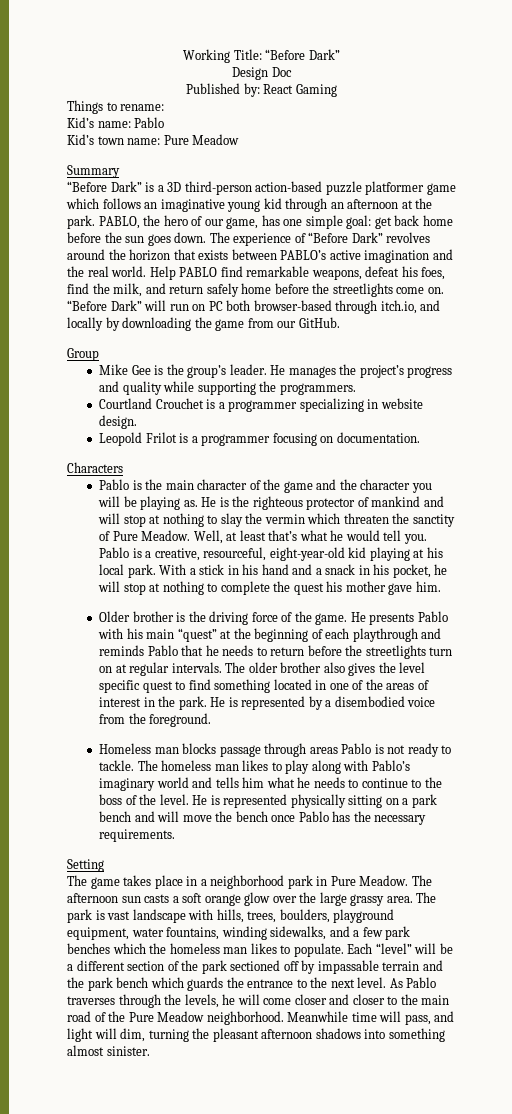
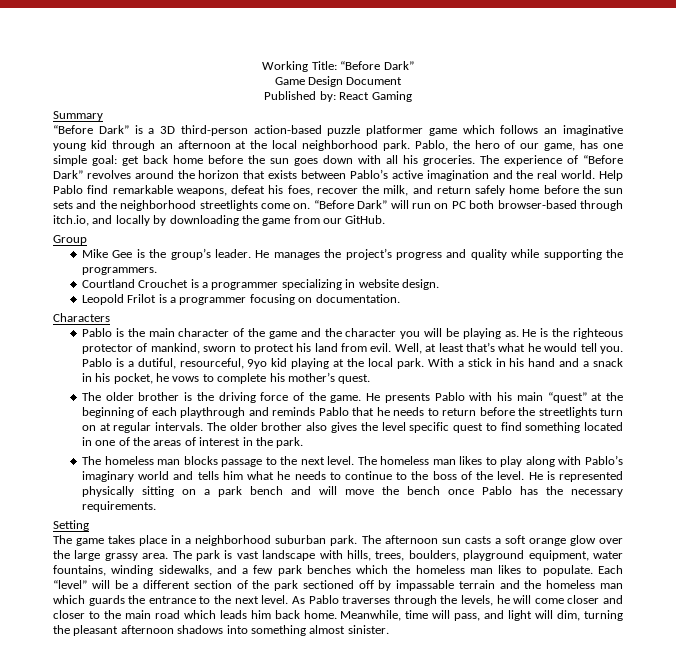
- Design Doc
+ Game Design Document
- Things to rename:
- Kid’s name: Pablo
- Kid’s town name: Pure Meadow
- “Before Dark” is a 3D third-person action-based puzzle platformer game which follows an imaginative young kid through an afternoon at the park. PABLO, the hero of our game, has one simple goal: get back home before the sun goes down.
+ “Before Dark” is a 3D third-person action-based puzzle platformer game which follows an imaginative young kid through an afternoon at the local neighborhood park. Pablo, the hero of our game, has one simple goal: get back home before the sun goes down with all his groceries.
- The experience of “Before Dark” revolves around the horizon that exists between PABLO’s active imagination and the real world.
+ The experience of “Before Dark” revolves around the horizon that exists between Pablo’s active imagination and the real world.
- Help PABLO find remarkable weapons, defeat his foes, find the milk, and return safely home before the streetlights come on.
+ Help Pablo find remarkable weapons, defeat his foes, recover the milk, and return safely home before the sun sets and the neighborhood streetlights come on.
- He is the righteous protector of mankind and will stop at nothing to slay the vermin which threaten the sanctity of Pure Meadow.
+ He is the righteous protector of mankind, sworn to protect his land from evil.
- Pablo is a creative, resourceful, eight-year-old kid playing at his local park.
+ Pablo is a dutiful, resourceful, 9yo kid playing at the local park.
- With a stick in his hand and a snack in his pocket, he will stop at nothing to complete the quest his mother gave him.
- Older brother is the driving force of the game.
+ With a stick in his hand and a snack in his pocket, he vows to complete his mother’s quest.
+ The older brother is the driving force of the game.
- The older brother also gives the level specific quest to find something located in one of the areas of interest in the park. He is represented by a disembodied voice from the foreground.
- Homeless man blocks passage through areas Pablo is not ready to tackle.
+ The older brother also gives the level specific quest to find something located in one of the areas of interest in the park.
+ The homeless man blocks passage to the next level.
- The game takes place in a neighborhood park in Pure Meadow.
+ The game takes place in a neighborhood suburban park.
- Each “level” will be a different section of the park sectioned off by impassable terrain and the park bench which guards the entrance to the next level.
+ Each “level” will be a different section of the park sectioned off by impassable terrain and the homeless man which guards the entrance to the next level.
- As Pablo traverses through the levels, he will come closer and closer to the main road of the Pure Meadow neighborhood. Meanwhile time will pass, and light will dim, turning the pleasant afternoon shadows into something almost sinister.
+ As Pablo traverses through the levels, he will come closer and closer to the main road which leads him back home. Meanwhile, time will pass, and light will dim, turning the pleasant afternoon shadows into something almost sinister.

